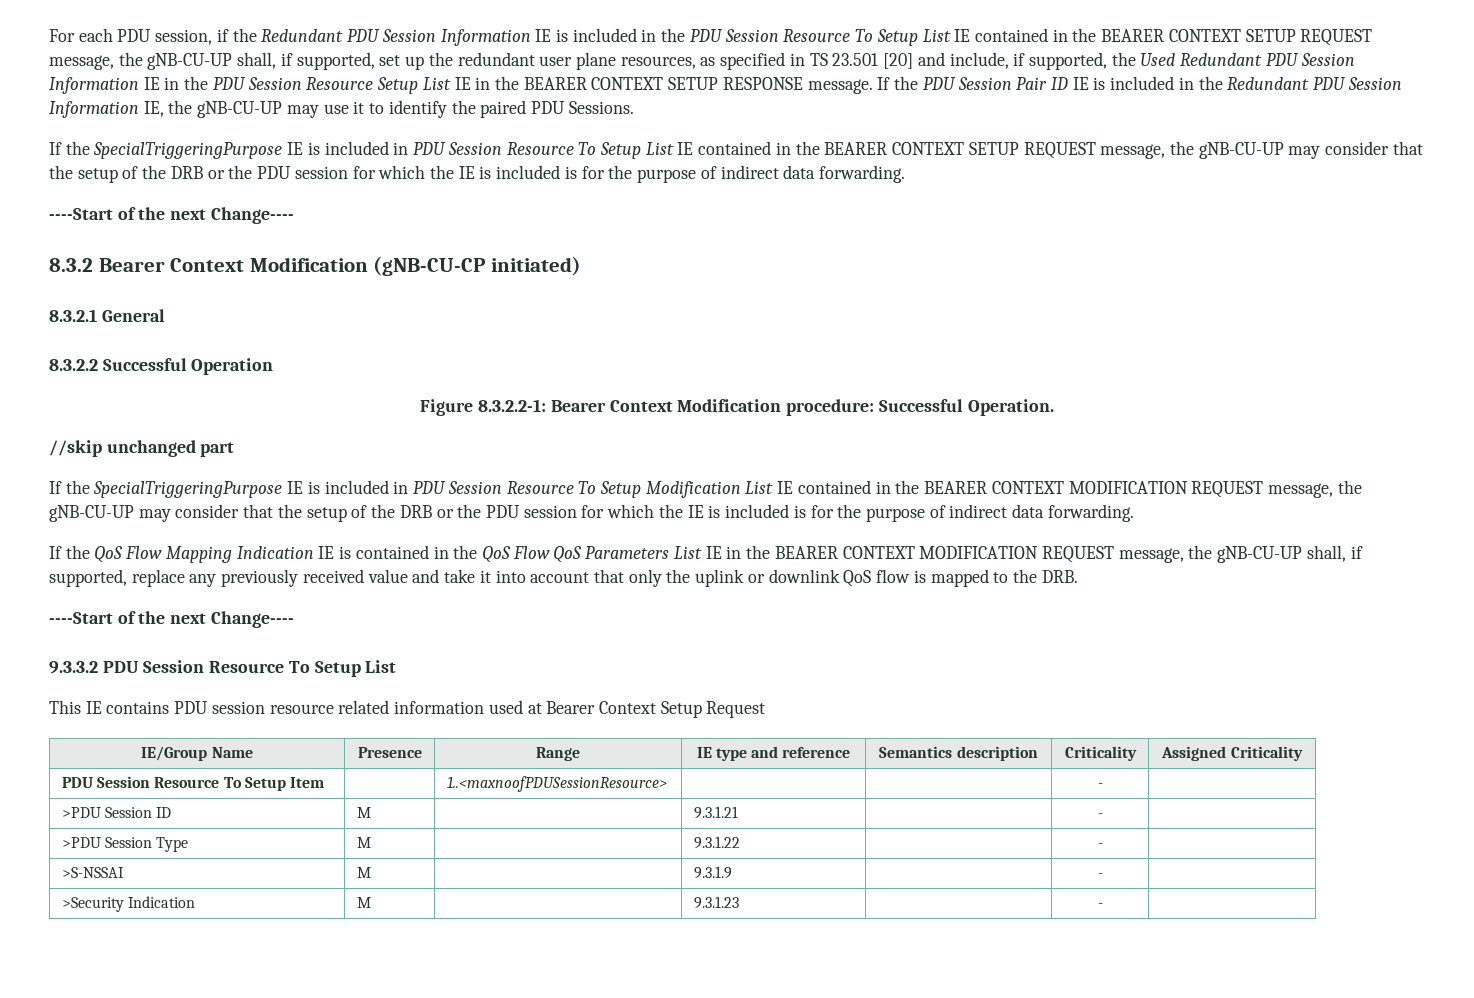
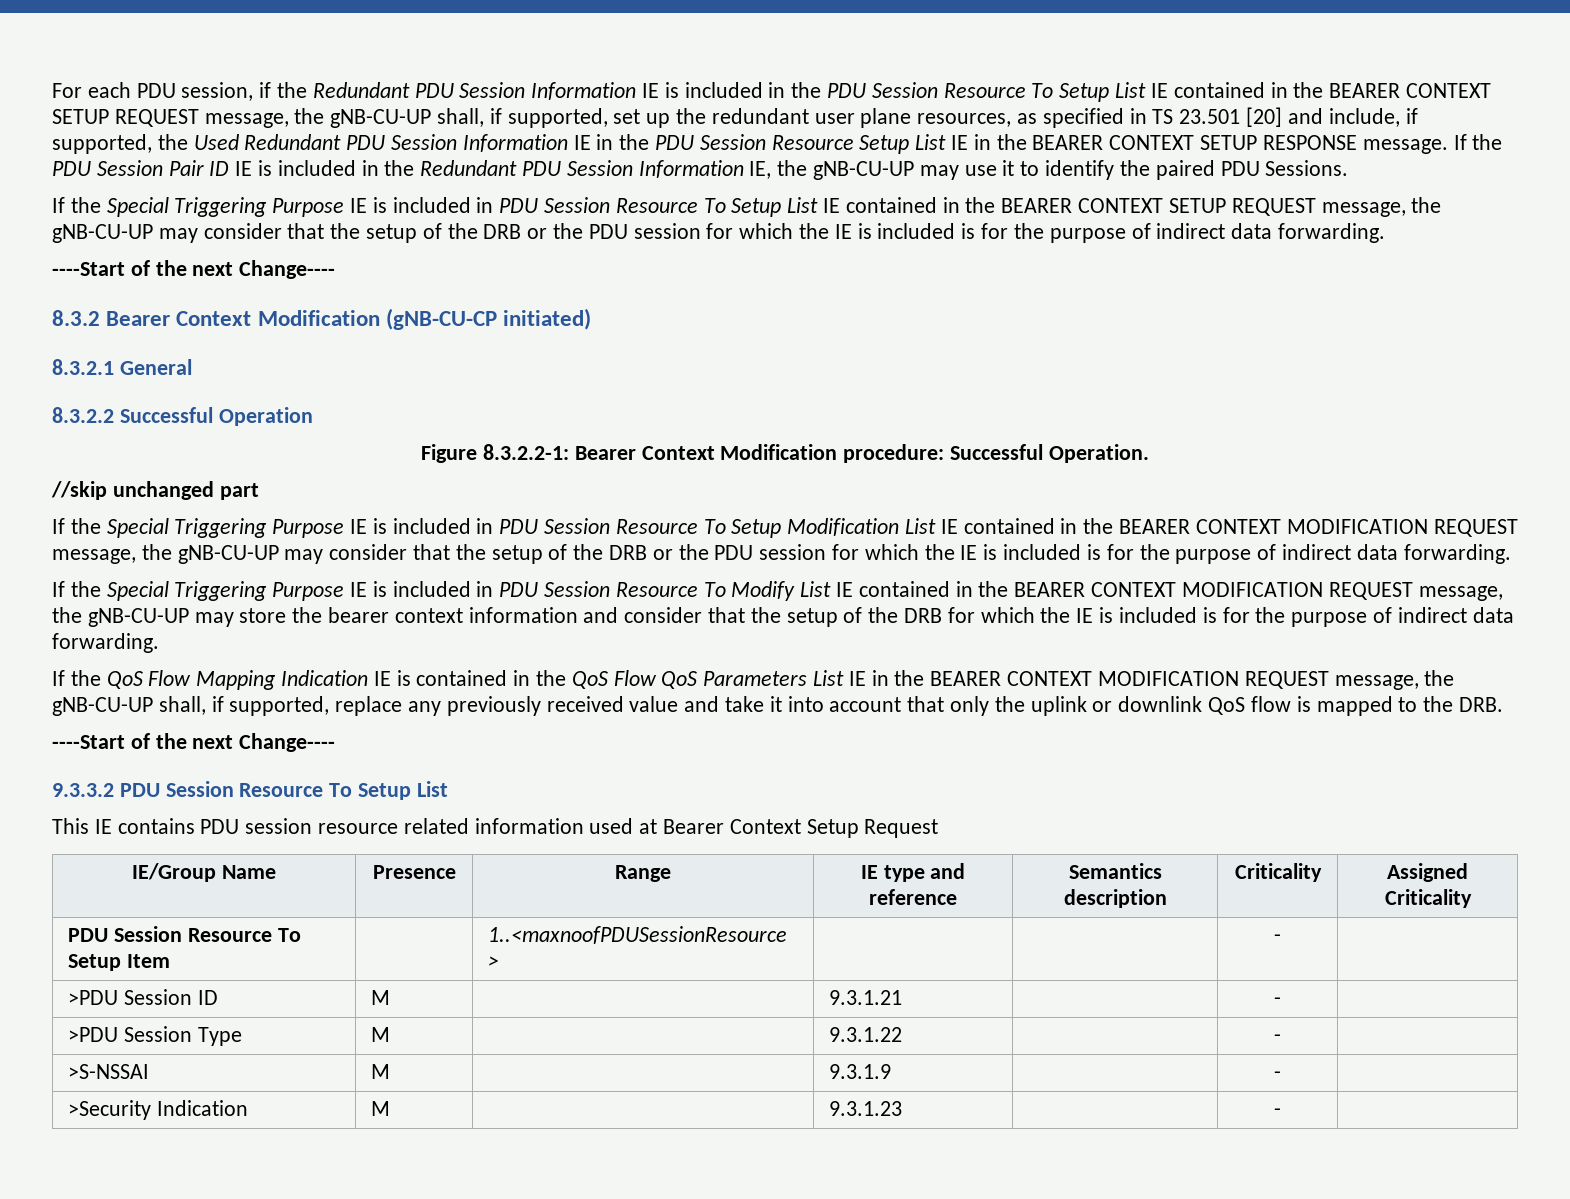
- If the SpecialTriggeringPurpose IE is included in PDU Session Resource To Setup List IE contained in the BEARER CONTEXT SETUP REQUEST message, the gNB-CU-UP may consider that the setup of the DRB or the PDU session for which the IE is included is for the purpose of indirect data forwarding.
+ If the Special Triggering Purpose IE is included in PDU Session Resource To Setup List IE contained in the BEARER CONTEXT SETUP REQUEST message, the gNB-CU-UP may consider that the setup of the DRB or the PDU session for which the IE is included is for the purpose of indirect data forwarding.
- If the SpecialTriggeringPurpose IE is included in PDU Session Resource To Setup Modification List IE contained in the BEARER CONTEXT MODIFICATION REQUEST message, the gNB-CU-UP may consider that the setup of the DRB or the PDU session for which the IE is included is for the purpose of indirect data forwarding.
+ If the Special Triggering Purpose IE is included in PDU Session Resource To Setup Modification List IE contained in the BEARER CONTEXT MODIFICATION REQUEST message, the gNB-CU-UP may consider that the setup of the DRB or the PDU session for which the IE is included is for the purpose of indirect data forwarding.
+ If the Special Triggering Purpose IE is included in PDU Session Resource To Modify List IE contained in the BEARER CONTEXT MODIFICATION REQUEST message, the gNB-CU-UP may store the bearer context information and consider that the setup of the DRB for which the IE is included is for the purpose of indirect data forwarding.

